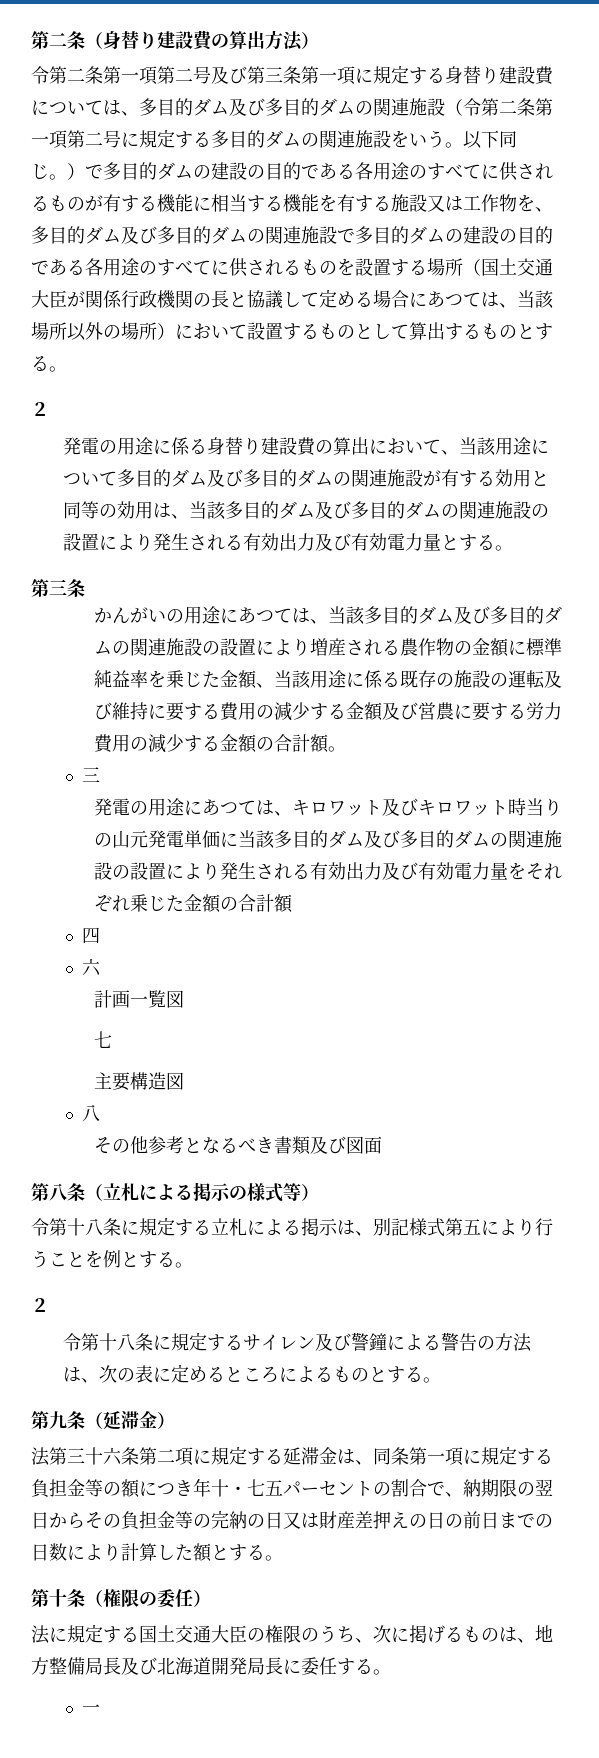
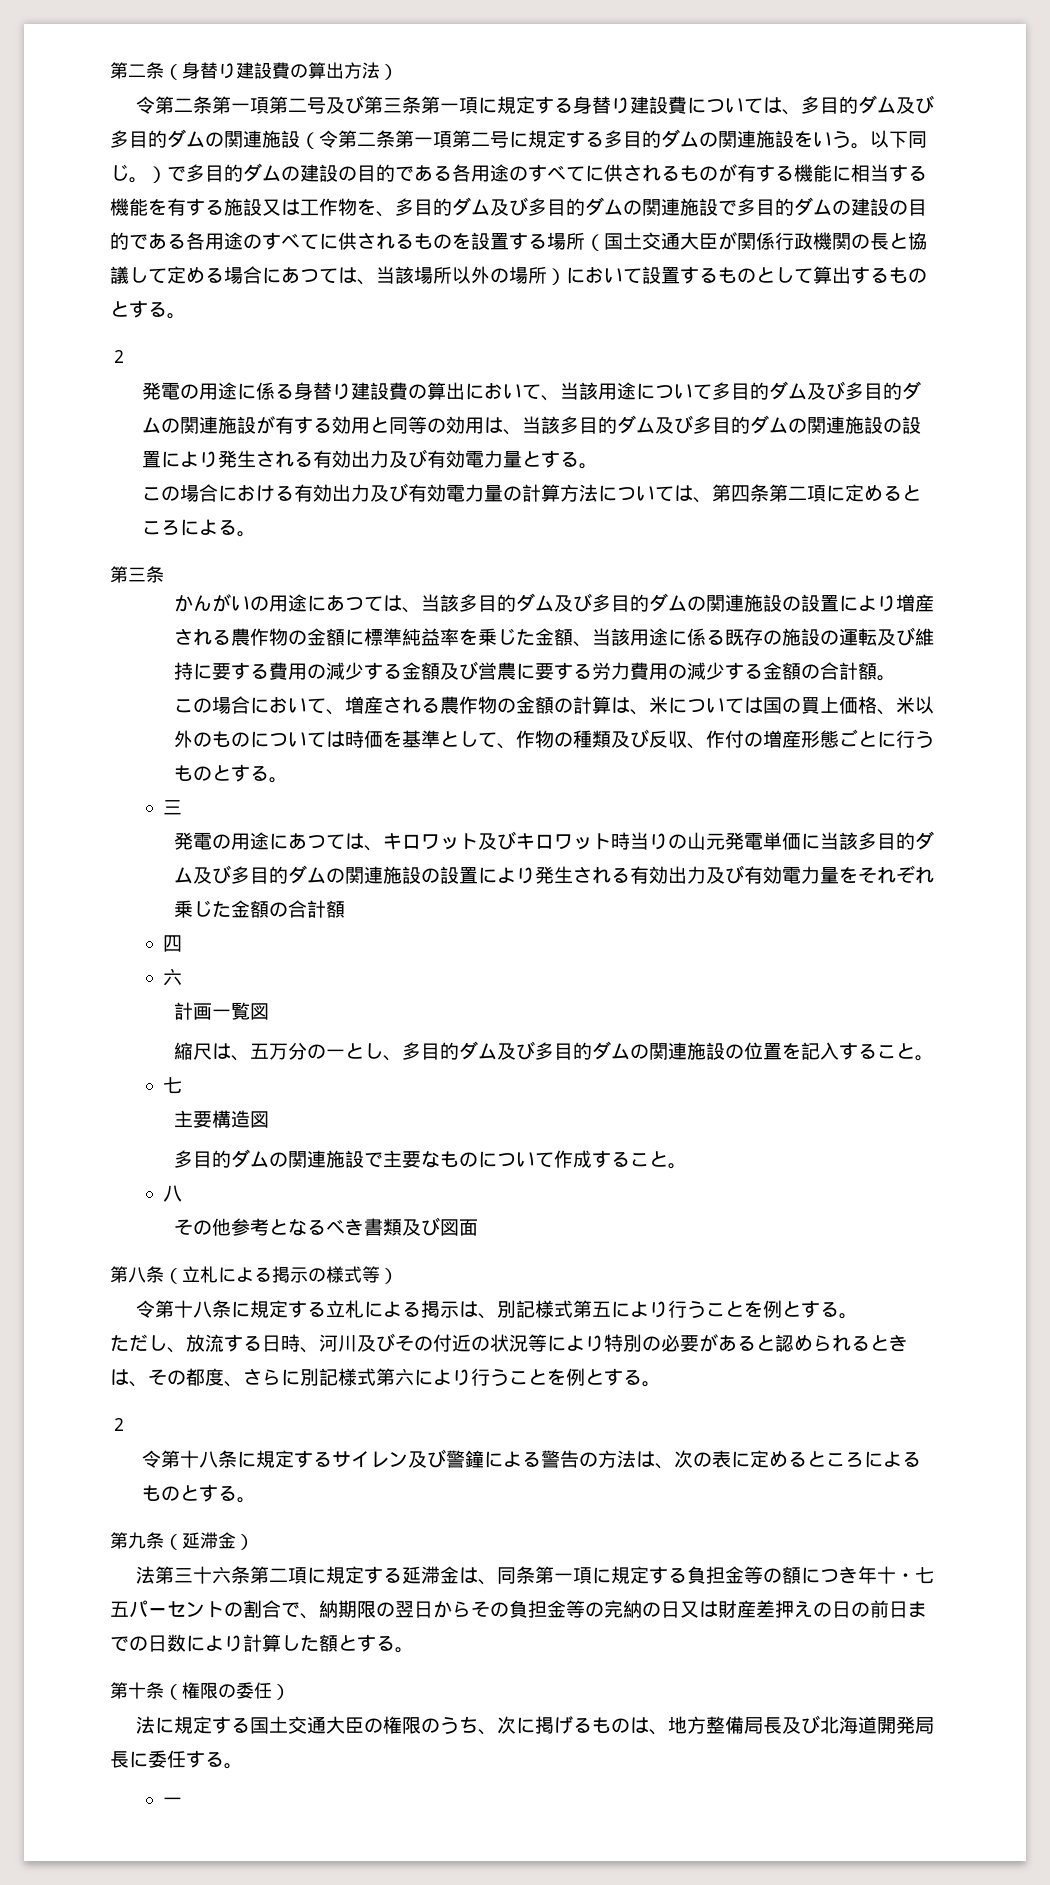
+ この場合における有効出力及び有効電力量の計算方法については、第四条第二項に定めるところによる。
+ この場合において、増産される農作物の金額の計算は、米については国の買上価格、米以外のものについては時価を基準として、作物の種類及び反収、作付の増産形態ごとに行うものとする。
  計画一覧図
+ 縮尺は、五万分の一とし、多目的ダム及び多目的ダムの関連施設の位置を記入すること。
  七
  主要構造図
+ 多目的ダムの関連施設で主要なものについて作成すること。
+ ただし、放流する日時、河川及びその付近の状況等により特別の必要があると認められるときは、その都度、さらに別記様式第六により行うことを例とする。

